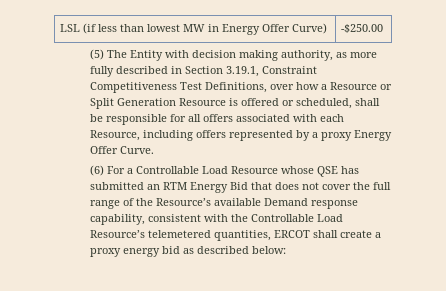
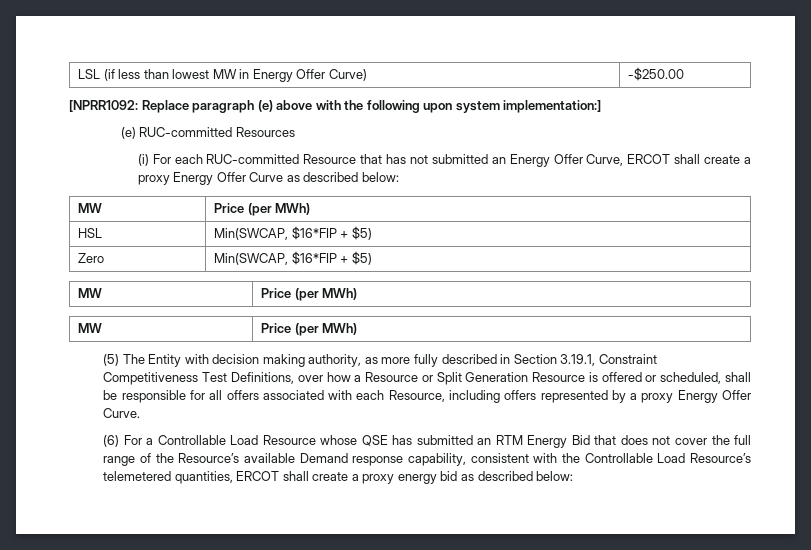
+ [NPRR1092: Replace paragraph (e) above with the following upon system implementation:]
+ (e) RUC-committed Resources
+ (i) For each RUC-committed Resource that has not submitted an Energy Offer Curve, ERCOT shall create a proxy Energy Offer Curve as described below:
+ MW | Price (per MWh)
+ HSL | Min(SWCAP, $16*FIP + $5)
+ Zero | Min(SWCAP, $16*FIP + $5)
+ MW | Price (per MWh)
+ MW | Price (per MWh)

